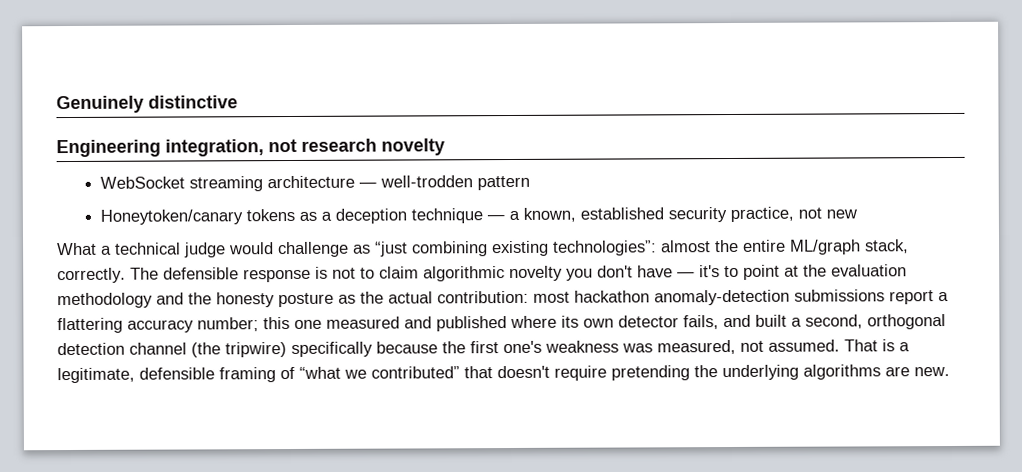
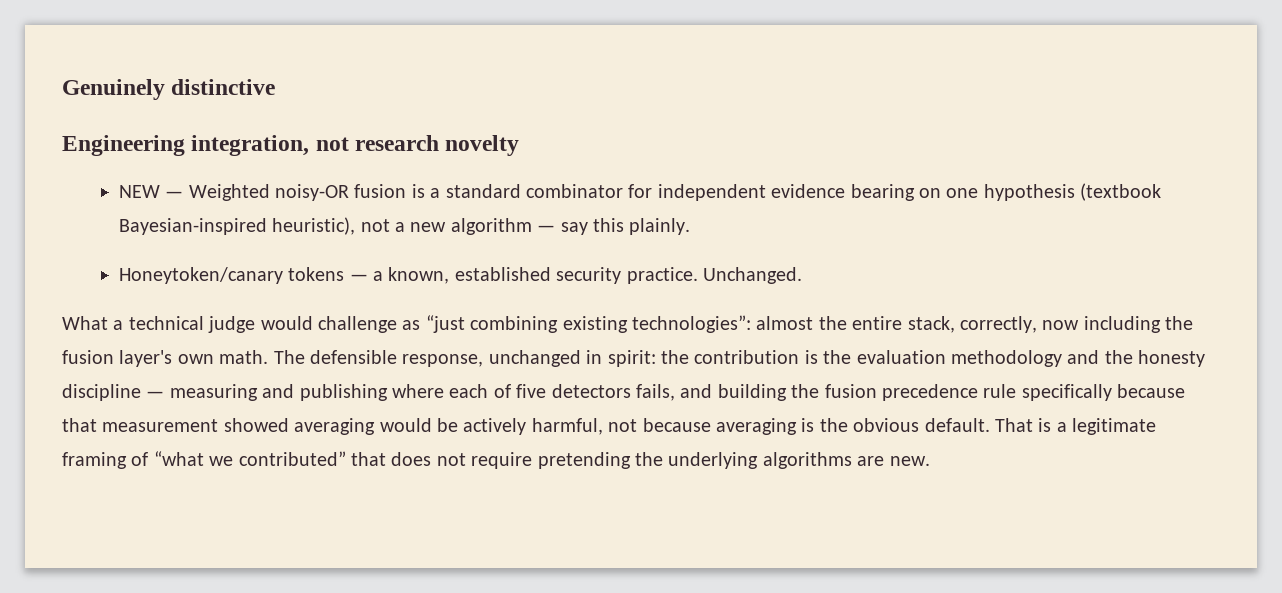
- WebSocket streaming architecture — well-trodden pattern
- Honeytoken/canary tokens as a deception technique — a known, established security practice, not new
+ NEW — Weighted noisy-OR fusion is a standard combinator for independent evidence bearing on one hypothesis (textbook Bayesian-inspired heuristic), not a new algorithm — say this plainly.
+ Honeytoken/canary tokens — a known, established security practice. Unchanged.
- What a technical judge would challenge as “just combining existing technologies”: almost the entire ML/graph stack, correctly. The defensible response is not to claim algorithmic novelty you don't have — it's to point at the evaluation methodology and the honesty posture as the actual contribution: most hackathon anomaly-detection submissions report a flattering accuracy number; this one measured and published where its own detector fails, and built a second, orthogonal detection channel (the tripwire) specifically because the first one's weakness was measured, not assumed.
+ What a technical judge would challenge as “just combining existing technologies”: almost the entire stack, correctly, now including the fusion layer's own math. The defensible response, unchanged in spirit: the contribution is the evaluation methodology and the honesty discipline — measuring and publishing where each of five detectors fails, and building the fusion precedence rule specifically because that measurement showed averaging would be actively harmful, not because averaging is the obvious default.
- That is a legitimate, defensible framing of “what we contributed” that doesn't require pretending the underlying algorithms are new.
+ That is a legitimate framing of “what we contributed” that does not require pretending the underlying algorithms are new.

